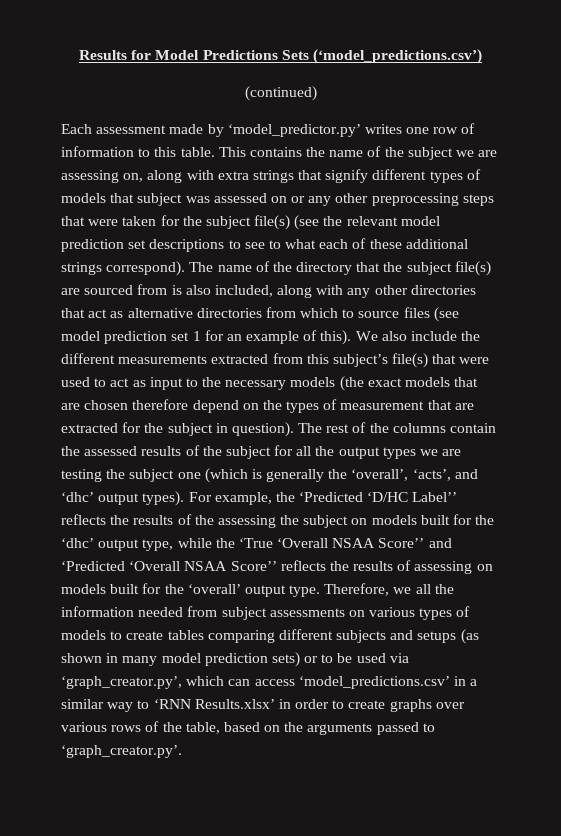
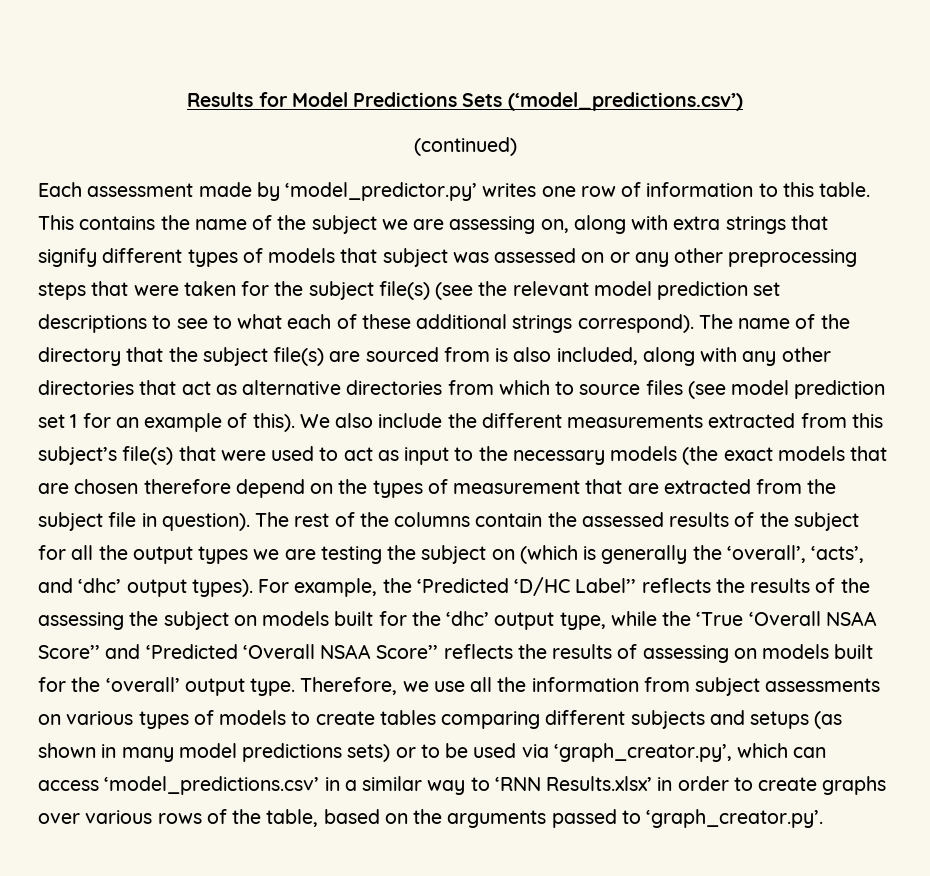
- We also include the different measurements extracted from this subject’s file(s) that were used to act as input to the necessary models (the exact models that are chosen therefore depend on the types of measurement that are extracted for the subject in question).
+ We also include the different measurements extracted from this subject’s file(s) that were used to act as input to the necessary models (the exact models that are chosen therefore depend on the types of measurement that are extracted from the subject file in question).
- The rest of the columns contain the assessed results of the subject for all the output types we are testing the subject one (which is generally the ‘overall’, ‘acts’, and ‘dhc’ output types).
+ The rest of the columns contain the assessed results of the subject for all the output types we are testing the subject on (which is generally the ‘overall’, ‘acts’, and ‘dhc’ output types).
- Therefore, we all the information needed from subject assessments on various types of models to create tables comparing different subjects and setups (as shown in many model prediction sets) or to be used via ‘graph_creator.py’, which can access ‘model_predictions.csv’ in a similar way to ‘RNN Results.xlsx’ in order to create graphs over various rows of the table, based on the arguments passed to ‘graph_creator.py’.
+ Therefore, we use all the information from subject assessments on various types of models to create tables comparing different subjects and setups (as shown in many model predictions sets) or to be used via ‘graph_creator.py’, which can access ‘model_predictions.csv’ in a similar way to ‘RNN Results.xlsx’ in order to create graphs over various rows of the table, based on the arguments passed to ‘graph_creator.py’.

